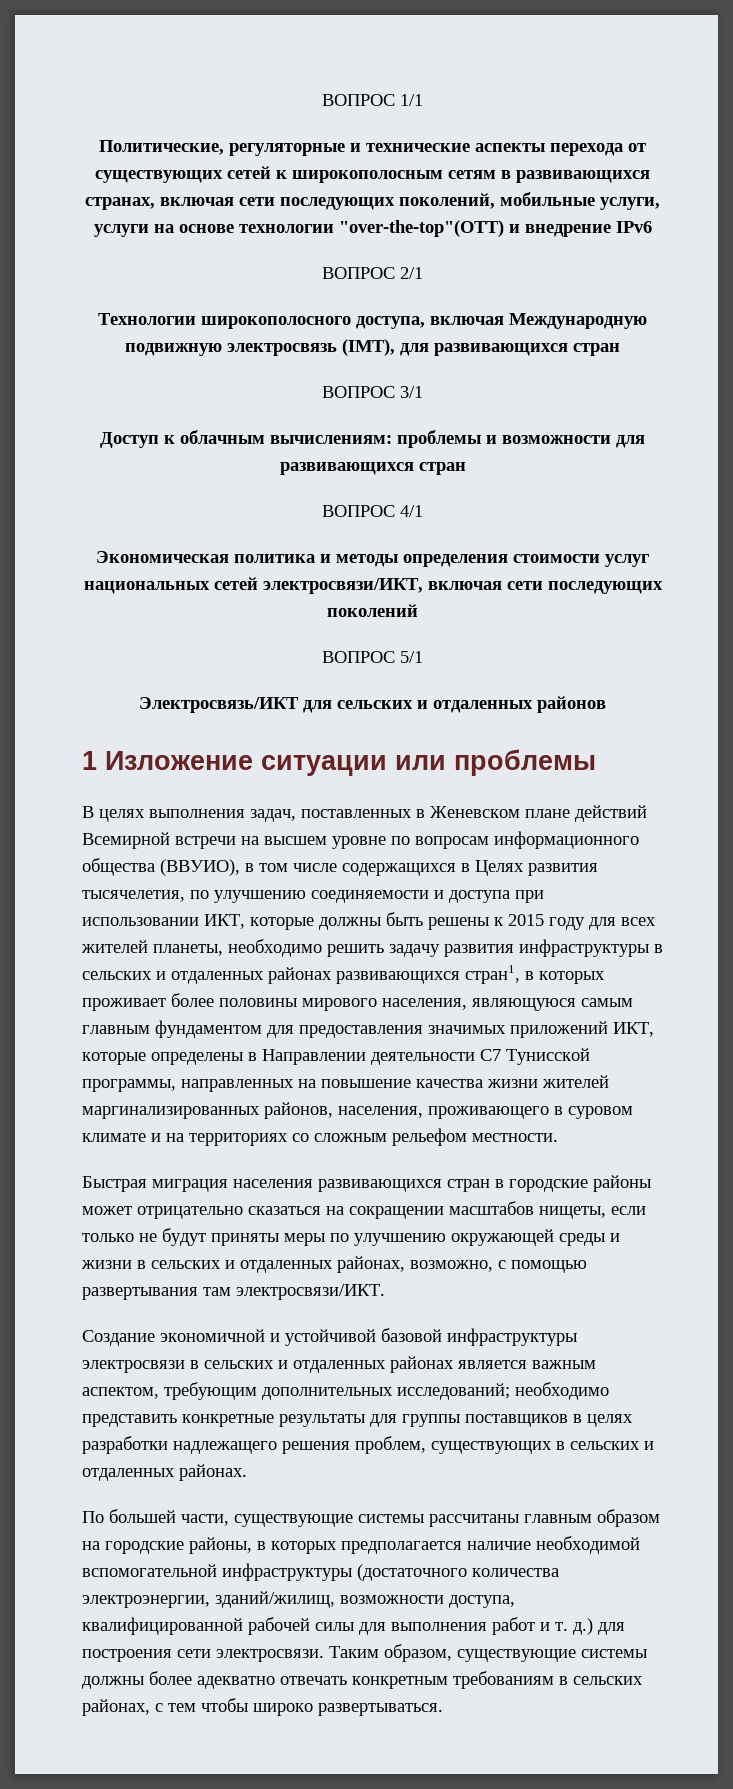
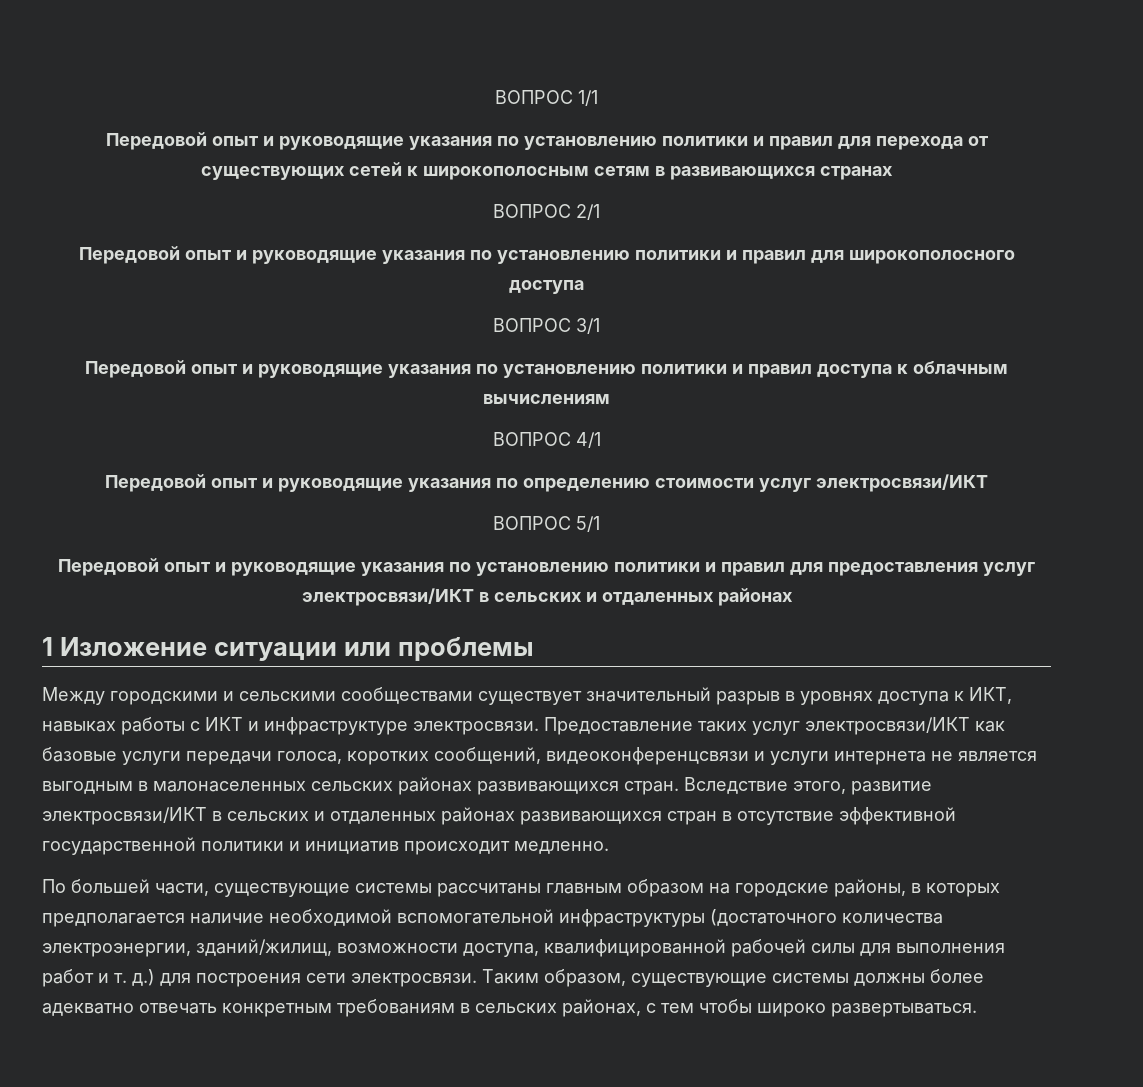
- Политические, регуляторные и технические аспекты перехода от существующих сетей к широкополосным сетям в развивающихся странах, включая сети последующих поколений, мобильные услуги, услуги на основе технологии "over-the-top"(ОТТ) и внедрение IPv6
+ Передовой опыт и руководящие указания по установлению политики и правил для перехода от существующих сетей к широкополосным сетям в развивающихся странах
  ВОПРОС 2/1
- Технологии широкополосного доступа, включая Международную подвижную электросвязь (IMT), для развивающихся стран
+ Передовой опыт и руководящие указания по установлению политики и правил для широкополосного доступа
  ВОПРОС 3/1
- Доступ к облачным вычислениям: проблемы и возможности для развивающихся стран
+ Передовой опыт и руководящие указания по установлению политики и правил доступа к облачным вычислениям
  ВОПРОС 4/1
- Экономическая политика и методы определения стоимости услуг национальных сетей электросвязи/ИКТ, включая сети последующих поколений
+ Передовой опыт и руководящие указания по определению стоимости услуг электросвязи/ИКТ
  ВОПРОС 5/1
- Электросвязь/ИКТ для сельских и отдаленных районов
+ Передовой опыт и руководящие указания по установлению политики и правил для предоставления услуг электросвязи/ИКТ в сельских и отдаленных районах
- В целях выполнения задач, поставленных в Женевском плане действий Всемирной встречи на высшем уровне по вопросам информационного общества (ВВУИО), в том числе содержащихся в Целях развития тысячелетия, по улучшению соединяемости и доступа при использовании ИКТ, которые должны быть решены к 2015 году для всех жителей планеты, необходимо решить задачу развития инфраструктуры в сельских и отдаленных районах развивающихся стран1, в которых проживает более половины мирового населения, являющуюся самым главным фундаментом для предоставления значимых приложений ИКТ, которые определены в Направлении деятельности С7 Тунисской программы, направленных на повышение качества жизни жителей маргинализированных районов, населения, проживающего в суровом климате и на территориях со сложным рельефом местности.
- Быстрая миграция населения развивающихся стран в городские районы может отрицательно сказаться на сокращении масштабов нищеты, если только не будут приняты меры по улучшению окружающей среды и жизни в сельских и отдаленных районах, возможно, с помощью развертывания там электросвязи/ИКТ.
- Создание экономичной и устойчивой базовой инфраструктуры электросвязи в сельских и отдаленных районах является важным аспектом, требующим дополнительных исследований; необходимо представить конкретные результаты для группы поставщиков в целях разработки надлежащего решения проблем, существующих в сельских и отдаленных районах.
+ Между городскими и сельскими сообществами существует значительный разрыв в уровнях доступа к ИКТ, навыках работы с ИКТ и инфраструктуре электросвязи. Предоставление таких услуг электросвязи/ИКТ как базовые услуги передачи голоса, коротких сообщений, видеоконференцсвязи и услуги интернета не является выгодным в малонаселенных сельских районах развивающихся стран. Вследствие этого, развитие электросвязи/ИКТ в сельских и отдаленных районах развивающихся стран в отсутствие эффективной государственной политики и инициатив происходит медленно.

